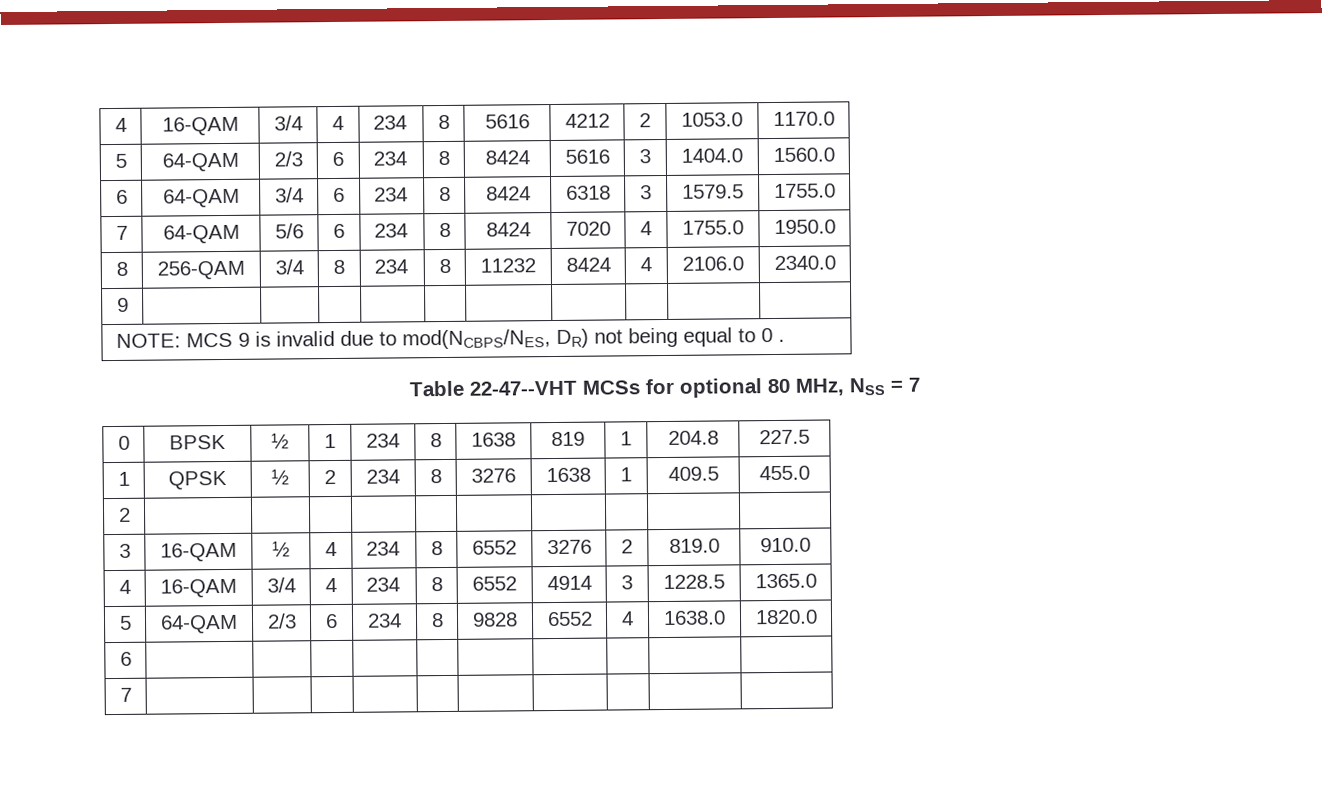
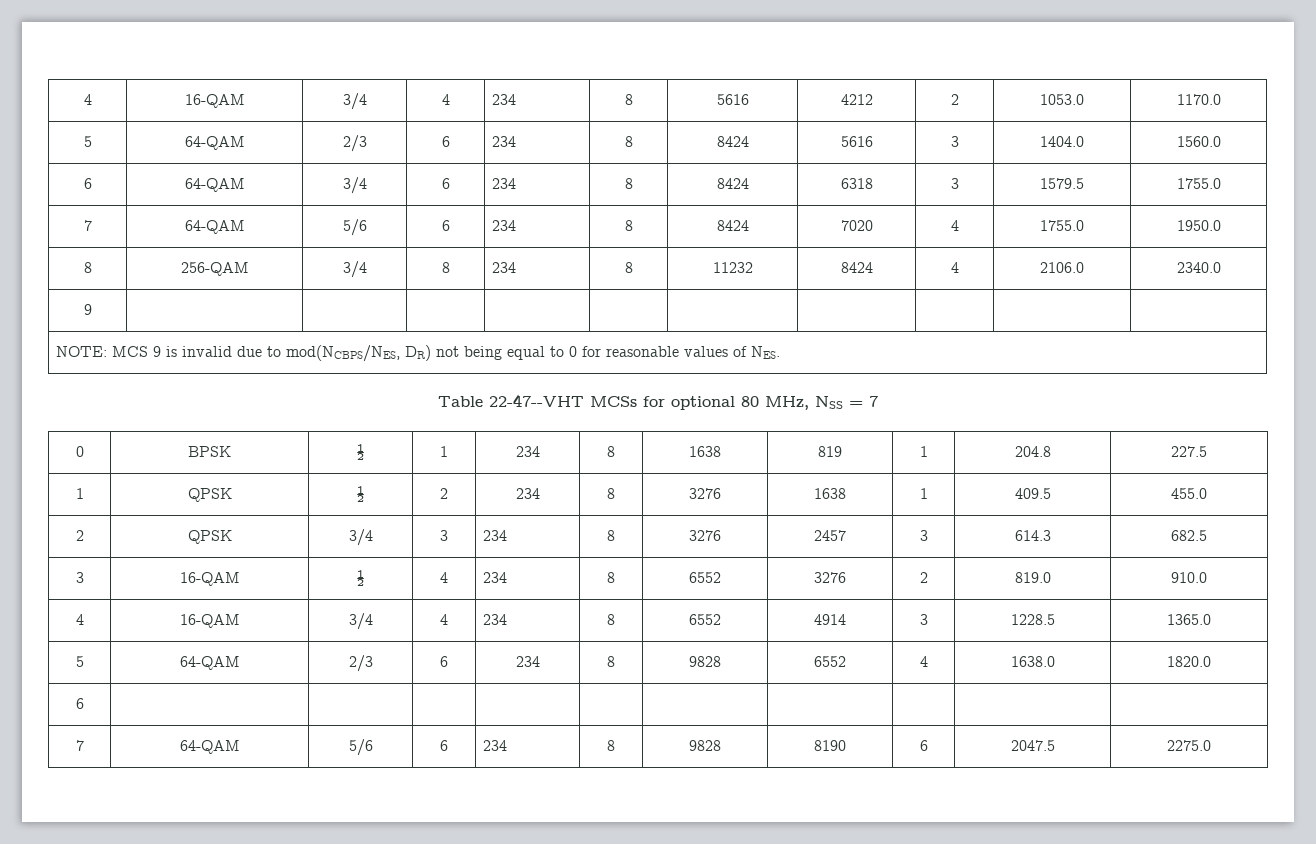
- NOTE: MCS 9 is invalid due to mod(NCBPS/NES, DR) not being equal to 0 .
+ NOTE: MCS 9 is invalid due to mod(NCBPS/NES, DR) not being equal to 0 for reasonable values of NES.
- 2 | | | | | | | | | |
+ 2 | QPSK | 3/4 | 3 | 234 | 8 | 3276 | 2457 | 3 | 614.3 | 682.5
- 7 | | | | | | | | | |
+ 7 | 64-QAM | 5/6 | 6 | 234 | 8 | 9828 | 8190 | 6 | 2047.5 | 2275.0

